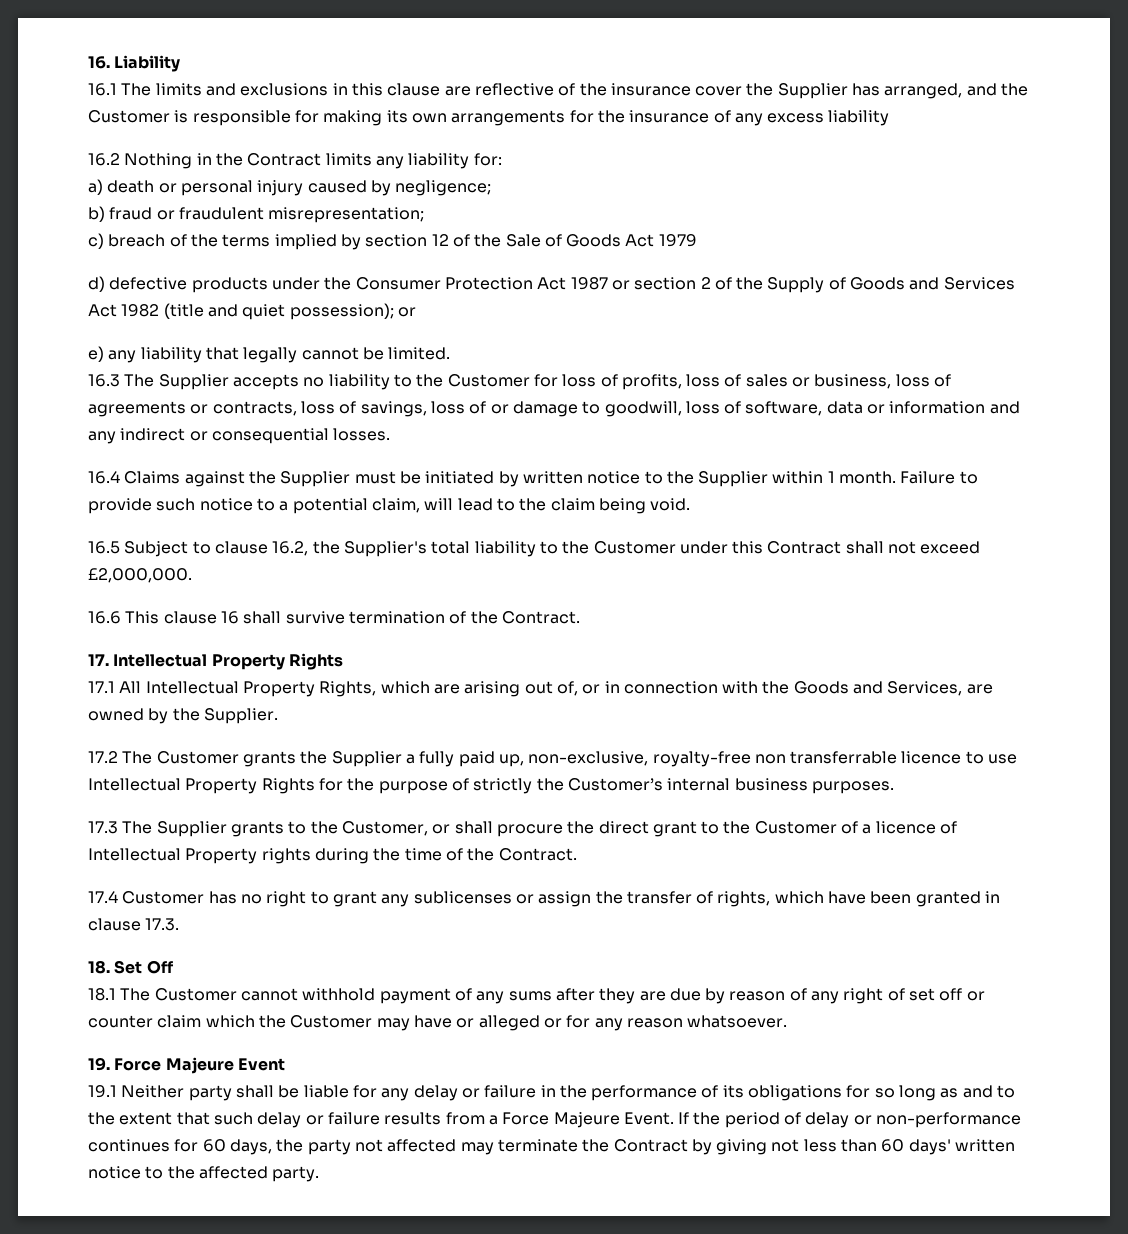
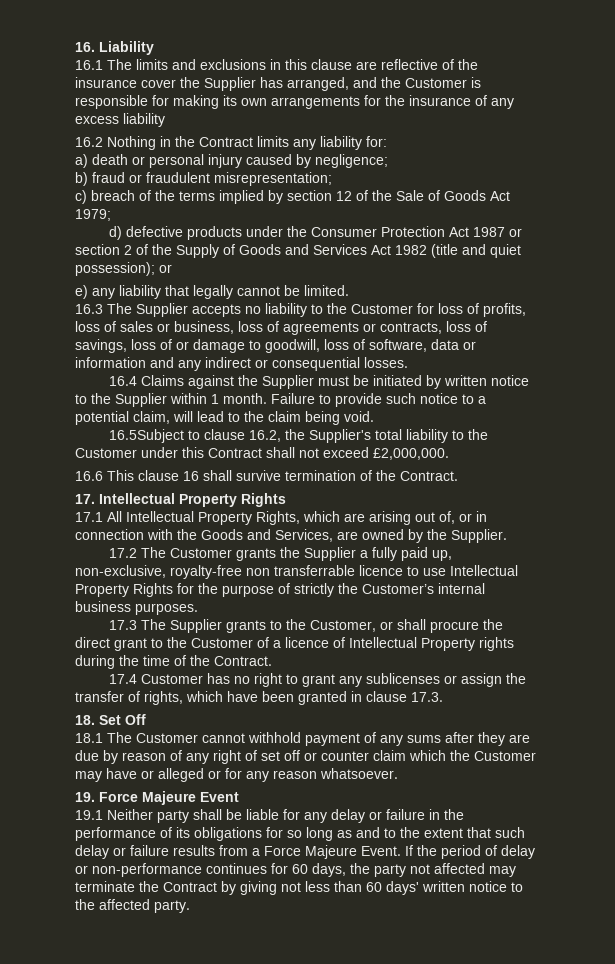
- c) breach of the terms implied by section 12 of the Sale of Goods Act 1979
+ c) breach of the terms implied by section 12 of the Sale of Goods Act 1979;
- 16.5 Subject to clause 16.2, the Supplier's total liability to the Customer under this Contract shall not exceed £2,000,000.
+ 16.5Subject to clause 16.2, the Supplier's total liability to the Customer under this Contract shall not exceed £2,000,000.

